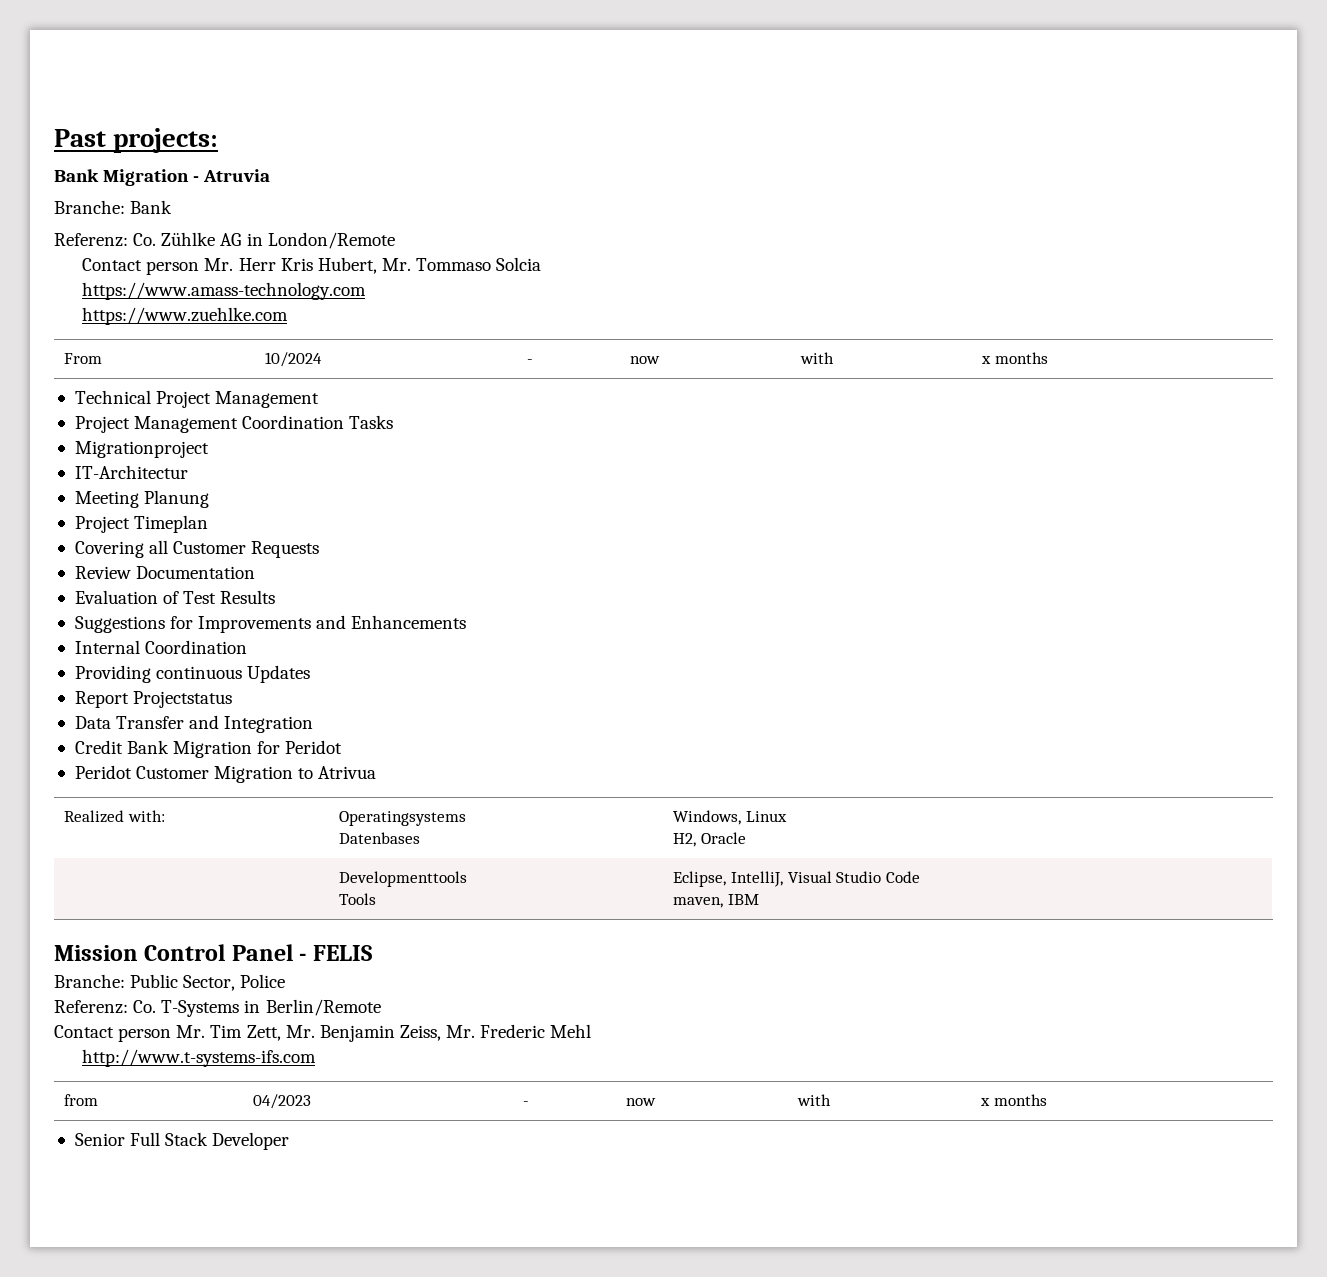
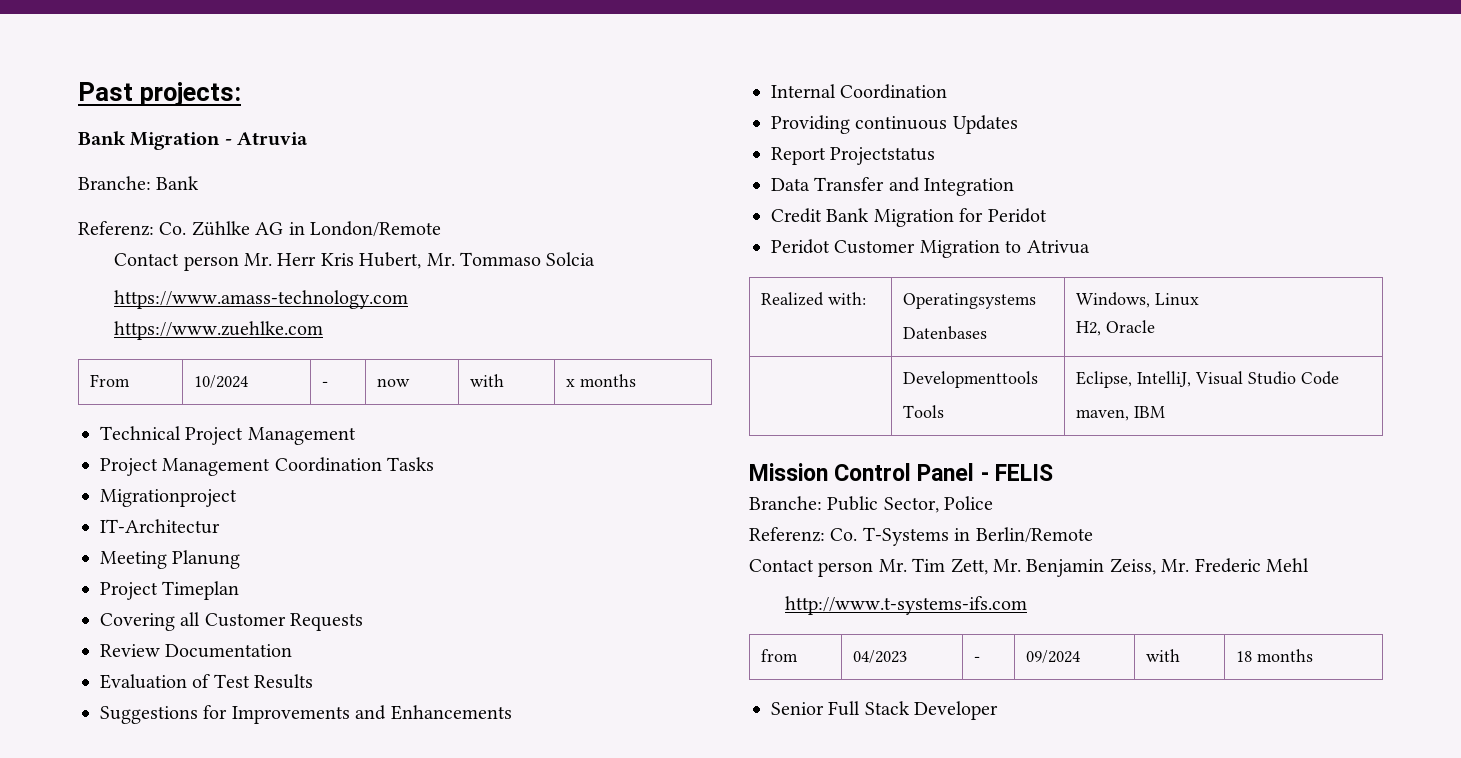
- from | 04/2023 | - | now | with | x months
+ from | 04/2023 | - | 09/2024 | with | 18 months

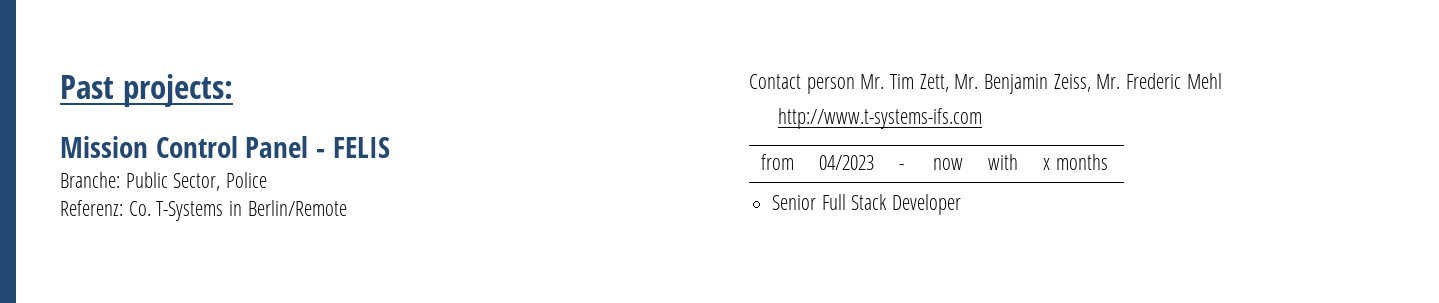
- Bank Migration - Atruvia
- Branche: Bank
- Referenz: Co. Zühlke AG in London/Remote
- Contact person Mr. Herr Kris Hubert, Mr. Tommaso Solcia
- https://www.amass-technology.com
- https://www.zuehlke.com
- From | 10/2024 | - | now | with | x months
- Technical Project Management
- Project Management Coordination Tasks
- Migrationproject
- IT-Architectur
- Meeting Planung
- Project Timeplan
- Covering all Customer Requests
- Review Documentation
- Evaluation of Test Results
- Suggestions for Improvements and Enhancements
- Internal Coordination
- Providing continuous Updates
- Report Projectstatus
- Data Transfer and Integration
- Credit Bank Migration for Peridot
- Peridot Customer Migration to Atrivua
- Realized with: | Operatingsystems
- Datenbases | Windows, Linux
- H2, Oracle
- | Developmenttools
- Tools | Eclipse, IntelliJ, Visual Studio Code
- maven, IBM
- from | 04/2023 | - | 09/2024 | with | 18 months
+ from | 04/2023 | - | now | with | x months

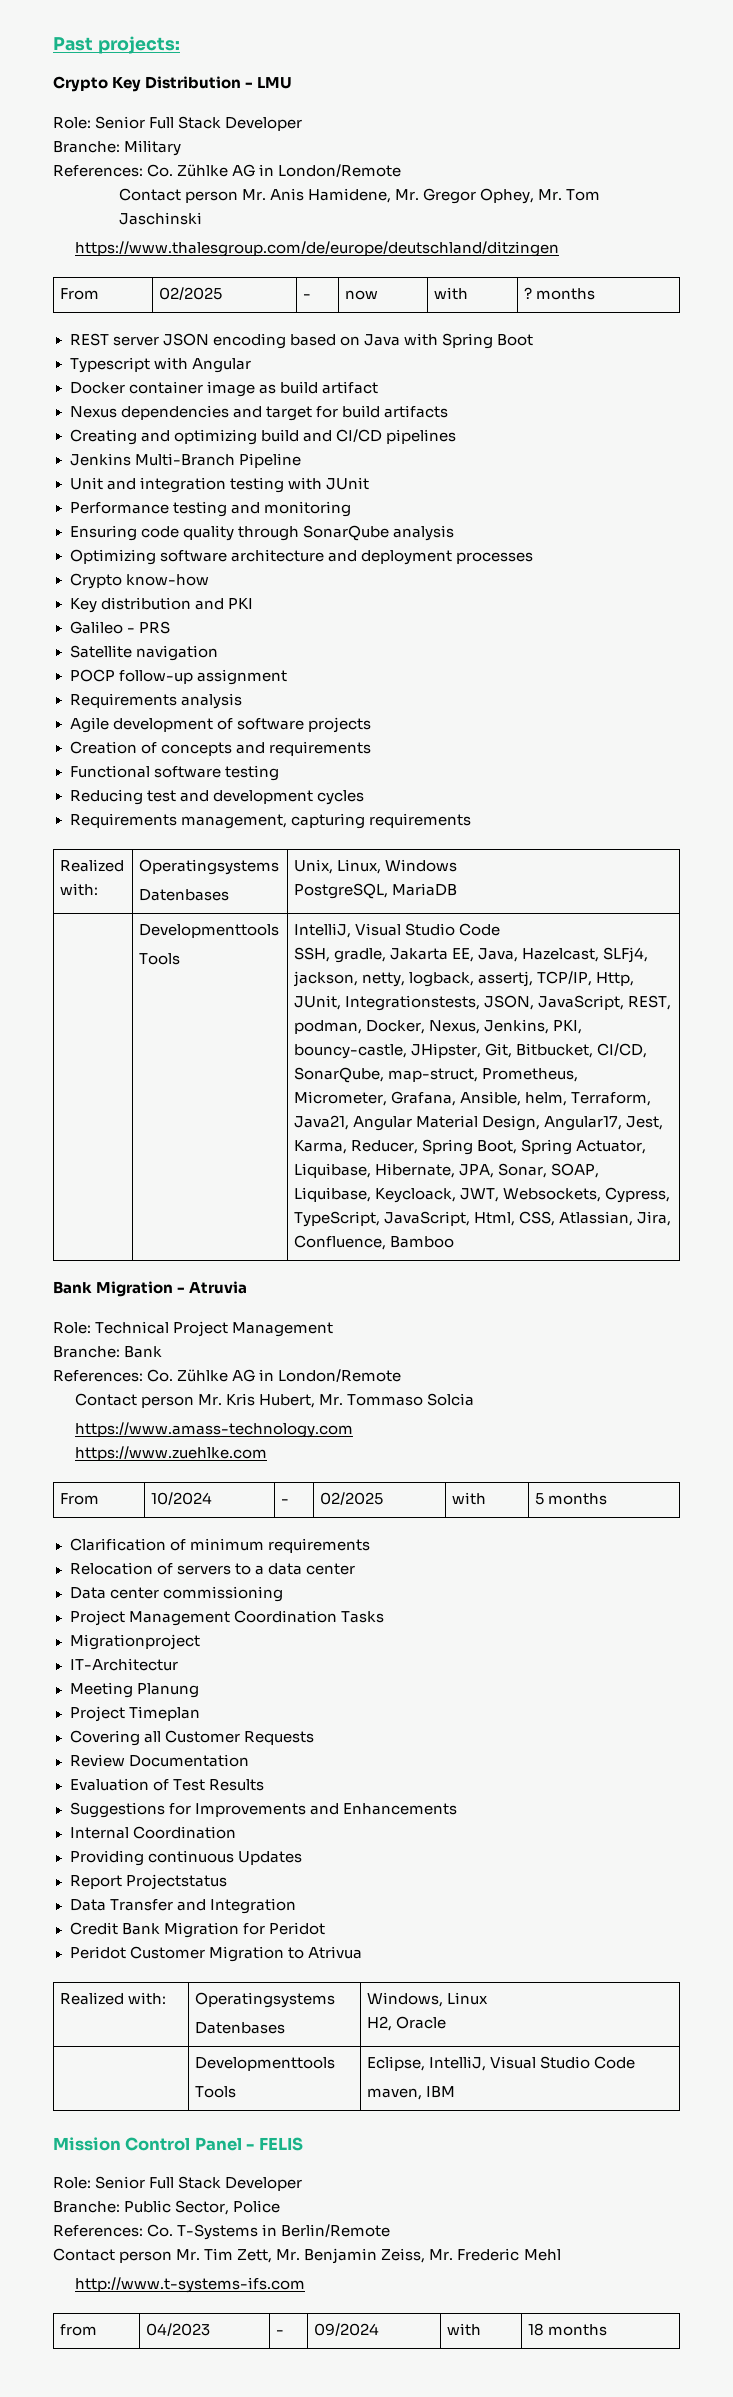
+ Crypto Key Distribution - LMU
+ Role: Senior Full Stack Developer
+ Branche: Military
+ References: Co. Zühlke AG in London/Remote
+ Contact person Mr. Anis Hamidene, Mr. Gregor Ophey, Mr. Tom Jaschinski
+ https://www.thalesgroup.com/de/europe/deutschland/ditzingen
+ From | 02/2025 | - | now | with | ? months
+ REST server JSON encoding based on Java with Spring Boot
+ Typescript with Angular
+ Docker container image as build artifact
+ Nexus dependencies and target for build artifacts
+ Creating and optimizing build and CI/CD pipelines
+ Jenkins Multi-Branch Pipeline
+ Unit and integration testing with JUnit
+ Performance testing and monitoring
+ Ensuring code quality through SonarQube analysis
+ Optimizing software architecture and deployment processes
+ Crypto know-how
+ Key distribution and PKI
+ Galileo - PRS
+ Satellite navigation
+ POCP follow-up assignment
+ Requirements analysis
+ Agile development of software projects
+ Creation of concepts and requirements
+ Functional software testing
+ Reducing test and development cycles
+ Requirements management, capturing requirements
+ Realized with: | Operatingsystems
+ Datenbases | Unix, Linux, Windows
+ PostgreSQL, MariaDB
+ | Developmenttools
+ Tools | IntelliJ, Visual Studio Code
+ SSH, gradle, Jakarta EE, Java, Hazelcast, SLFj4, jackson, netty, logback, assertj, TCP/IP, Http, JUnit, Integrationstests, JSON, JavaScript, REST, podman, Docker, Nexus, Jenkins, PKI, bouncy-castle, JHipster, Git, Bitbucket, CI/CD, SonarQube, map-struct, Prometheus, Micrometer, Grafana, Ansible, helm, Terraform, Java21, Angular Material Design, Angular17, Jest, Karma, Reducer, Spring Boot, Spring Actuator, Liquibase, Hibernate, JPA, Sonar, SOAP, Liquibase, Keycloack, JWT, Websockets, Cypress, TypeScript, JavaScript, Html, CSS, Atlassian, Jira, Confluence, Bamboo
+ Bank Migration - Atruvia
+ Role: Technical Project Management
+ Branche: Bank
+ References: Co. Zühlke AG in London/Remote
+ Contact person Mr. Kris Hubert, Mr. Tommaso Solcia
+ https://www.amass-technology.com
+ https://www.zuehlke.com
+ From | 10/2024 | - | 02/2025 | with | 5 months
+ Clarification of minimum requirements
+ Relocation of servers to a data center
+ Data center commissioning
+ Project Management Coordination Tasks
+ Migrationproject
+ IT-Architectur
+ Meeting Planung
+ Project Timeplan
+ Covering all Customer Requests
+ Review Documentation
+ Evaluation of Test Results
+ Suggestions for Improvements and Enhancements
+ Internal Coordination
+ Providing continuous Updates
+ Report Projectstatus
+ Data Transfer and Integration
+ Credit Bank Migration for Peridot
+ Peridot Customer Migration to Atrivua
+ Realized with: | Operatingsystems
+ Datenbases | Windows, Linux
+ H2, Oracle
+ | Developmenttools
+ Tools | Eclipse, IntelliJ, Visual Studio Code
+ maven, IBM
  Mission Control Panel - FELIS
+ Role: Senior Full Stack Developer
- Referenz: Co. T-Systems in Berlin/Remote
+ References: Co. T-Systems in Berlin/Remote
- from | 04/2023 | - | now | with | x months
- Senior Full Stack Developer
+ from | 04/2023 | - | 09/2024 | with | 18 months

